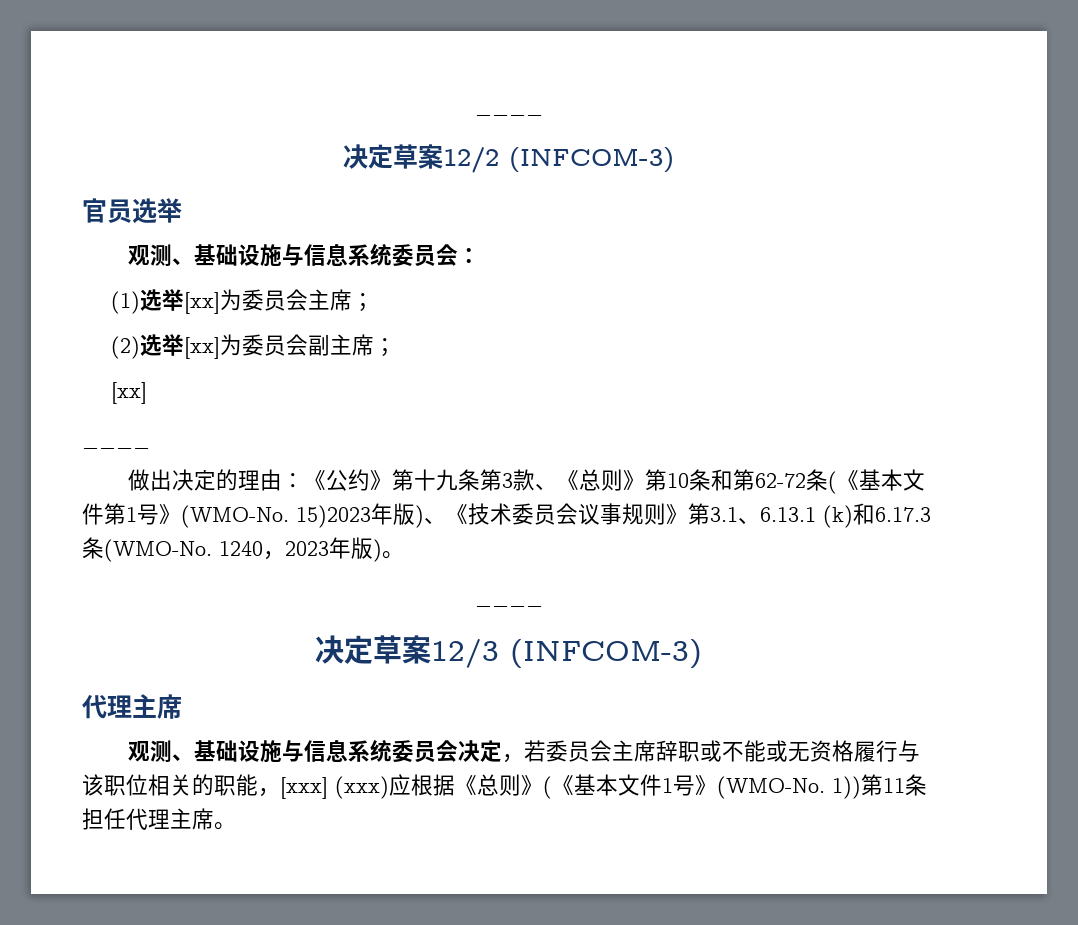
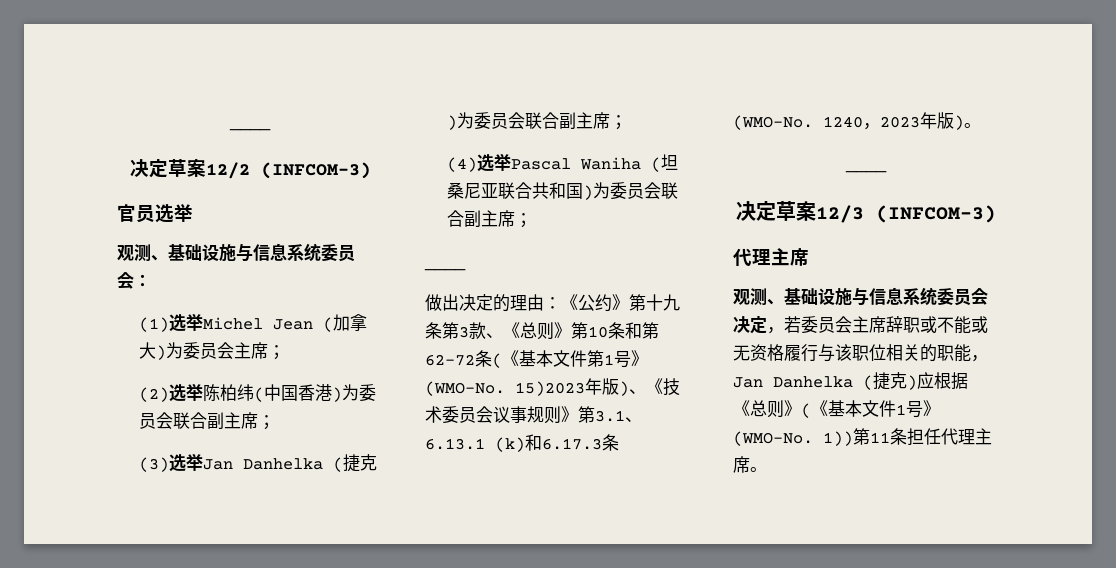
- (1)选举[xx]为委员会主席；
+ (1)选举Michel Jean (加拿大)为委员会主席；
- (2)选举[xx]为委员会副主席；
- [xx]
+ (2)选举陈柏纬(中国香港)为委员会联合副主席；
+ (3)选举Jan Danhelka (捷克)为委员会联合副主席；
+ (4)选举Pascal Waniha (坦桑尼亚联合共和国)为委员会联合副主席；
- 观测、基础设施与信息系统委员会决定，若委员会主席辞职或不能或无资格履行与该职位相关的职能，[xxx] (xxx)应根据《总则》(《基本文件1号》(WMO-No.
+ 观测、基础设施与信息系统委员会决定，若委员会主席辞职或不能或无资格履行与该职位相关的职能，Jan Danhelka (捷克)应根据《总则》(《基本文件1号》(WMO-No.

